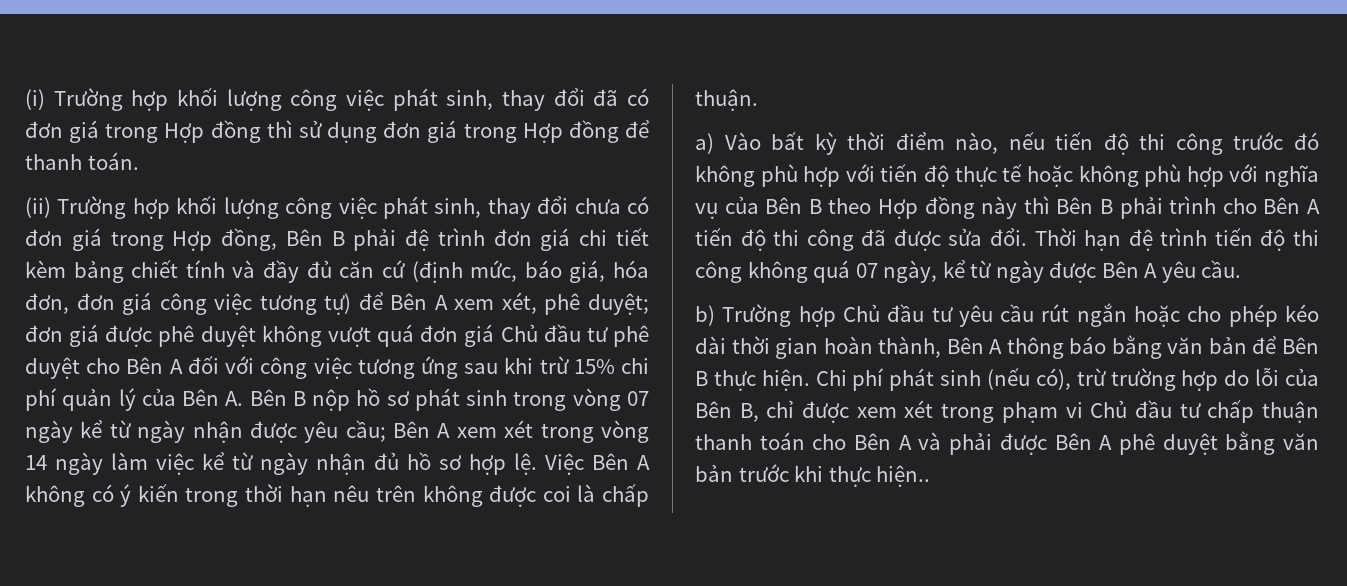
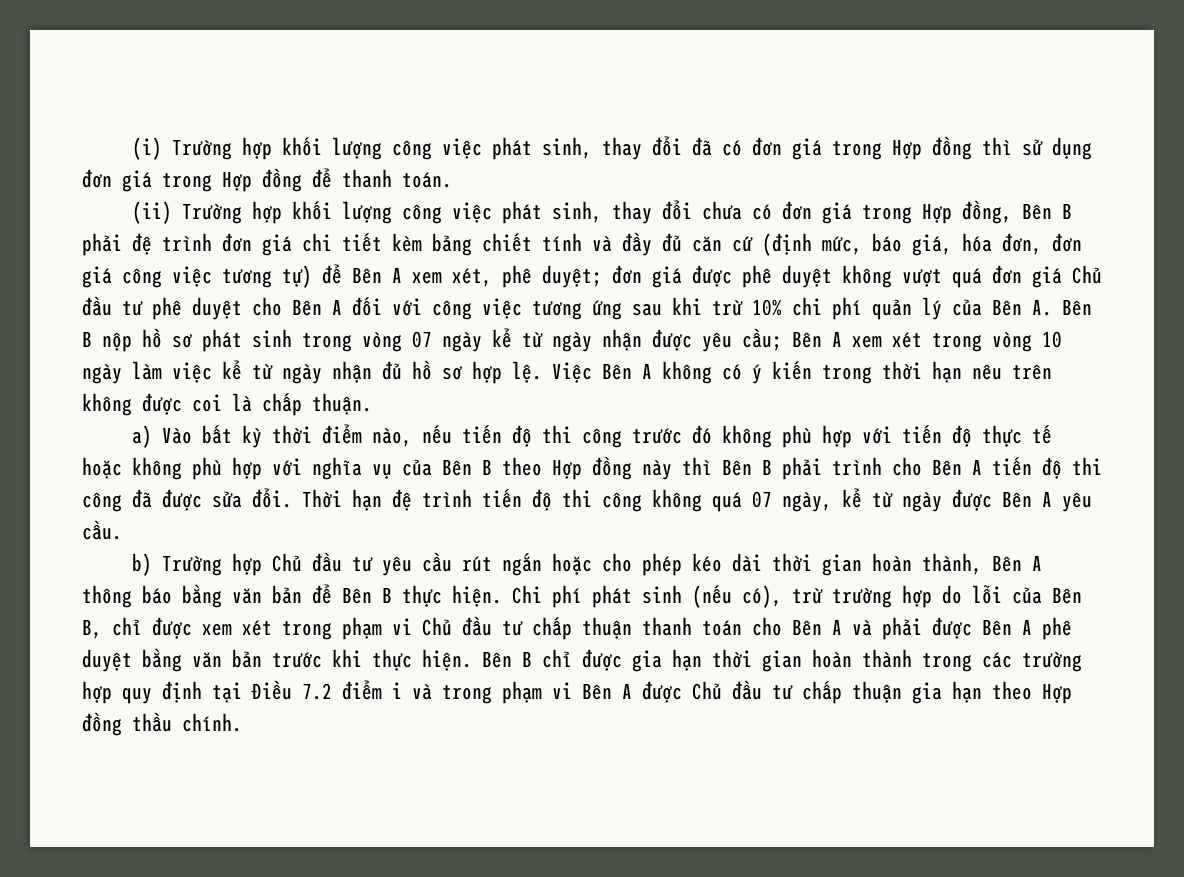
- đơn giá được phê duyệt không vượt quá đơn giá Chủ đầu tư phê duyệt cho Bên A đối với công việc tương ứng sau khi trừ 15% chi phí quản lý của Bên A. Bên B nộp hồ sơ phát sinh trong vòng 07 ngày kể từ ngày nhận được yêu cầu;
+ đơn giá được phê duyệt không vượt quá đơn giá Chủ đầu tư phê duyệt cho Bên A đối với công việc tương ứng sau khi trừ 10% chi phí quản lý của Bên A. Bên B nộp hồ sơ phát sinh trong vòng 07 ngày kể từ ngày nhận được yêu cầu;
- Bên A xem xét trong vòng 14 ngày làm việc kể từ ngày nhận đủ hồ sơ hợp lệ.
+ Bên A xem xét trong vòng 10 ngày làm việc kể từ ngày nhận đủ hồ sơ hợp lệ.
- Chi phí phát sinh (nếu có), trừ trường hợp do lỗi của Bên B, chỉ được xem xét trong phạm vi Chủ đầu tư chấp thuận thanh toán cho Bên A và phải được Bên A phê duyệt bằng văn bản trước khi thực hiện..
+ Chi phí phát sinh (nếu có), trừ trường hợp do lỗi của Bên B, chỉ được xem xét trong phạm vi Chủ đầu tư chấp thuận thanh toán cho Bên A và phải được Bên A phê duyệt bằng văn bản trước khi thực hiện. Bên B chỉ được gia hạn thời gian hoàn thành trong các trường hợp quy định tại Điều 7.2 điểm i và trong phạm vi Bên A được Chủ đầu tư chấp thuận gia hạn theo Hợp đồng thầu chính.

